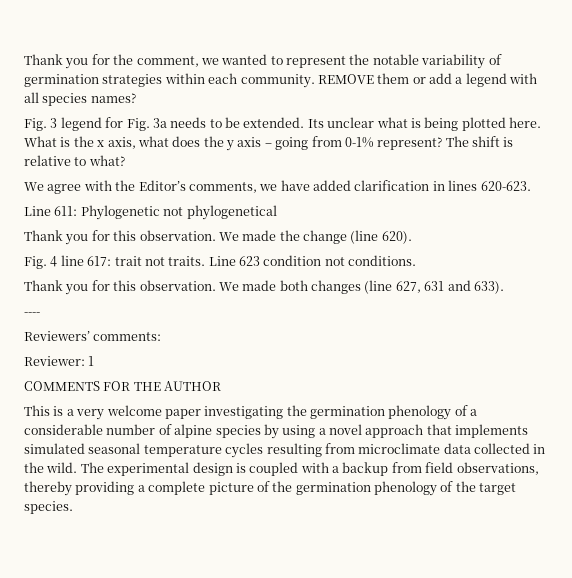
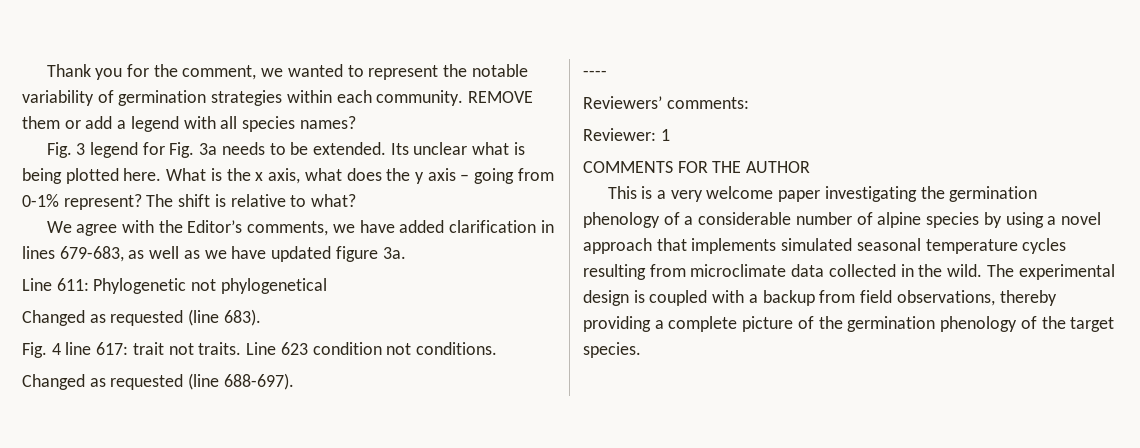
- We agree with the Editor’s comments, we have added clarification in lines 620-623.
+ We agree with the Editor’s comments, we have added clarification in lines 679-683, as well as we have updated figure 3a.
- Thank you for this observation. We made the change (line 620).
+ Changed as requested (line 683).
- Thank you for this observation. We made both changes (line 627, 631 and 633).
+ Changed as requested (line 688-697).

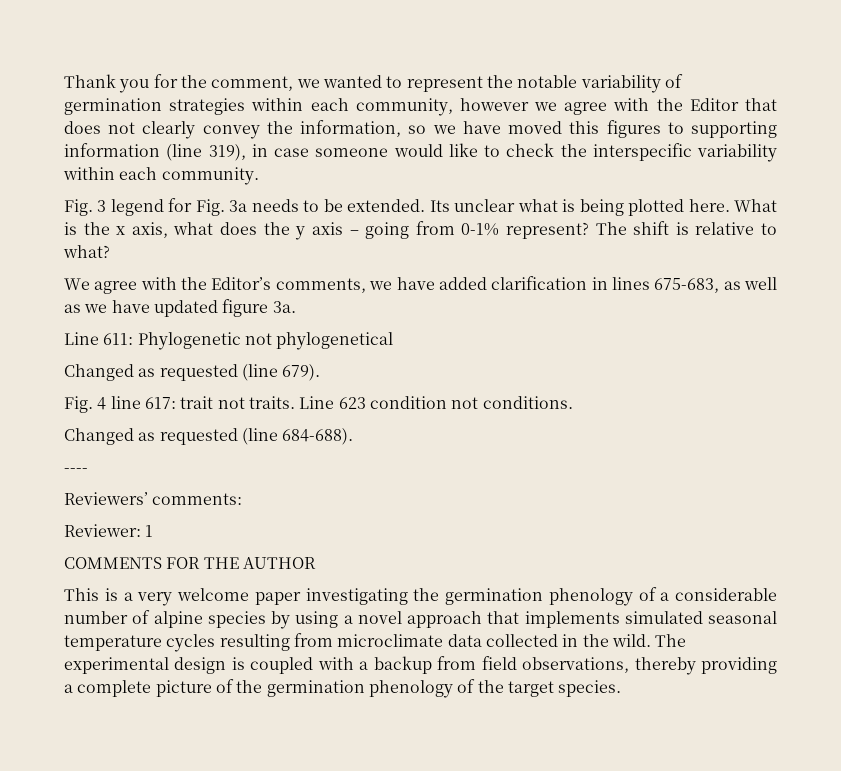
- Thank you for the comment, we wanted to represent the notable variability of germination strategies within each community. REMOVE them or add a legend with all species names?
+ Thank you for the comment, we wanted to represent the notable variability of germination strategies within each community, however we agree with the Editor that does not clearly convey the information, so we have moved this figures to supporting information (line 319), in case someone would like to check the interspecific variability within each community.
- We agree with the Editor’s comments, we have added clarification in lines 679-683, as well as we have updated figure 3a.
+ We agree with the Editor’s comments, we have added clarification in lines 675-683, as well as we have updated figure 3a.
- Changed as requested (line 683).
+ Changed as requested (line 679).
- Changed as requested (line 688-697).
+ Changed as requested (line 684-688).

